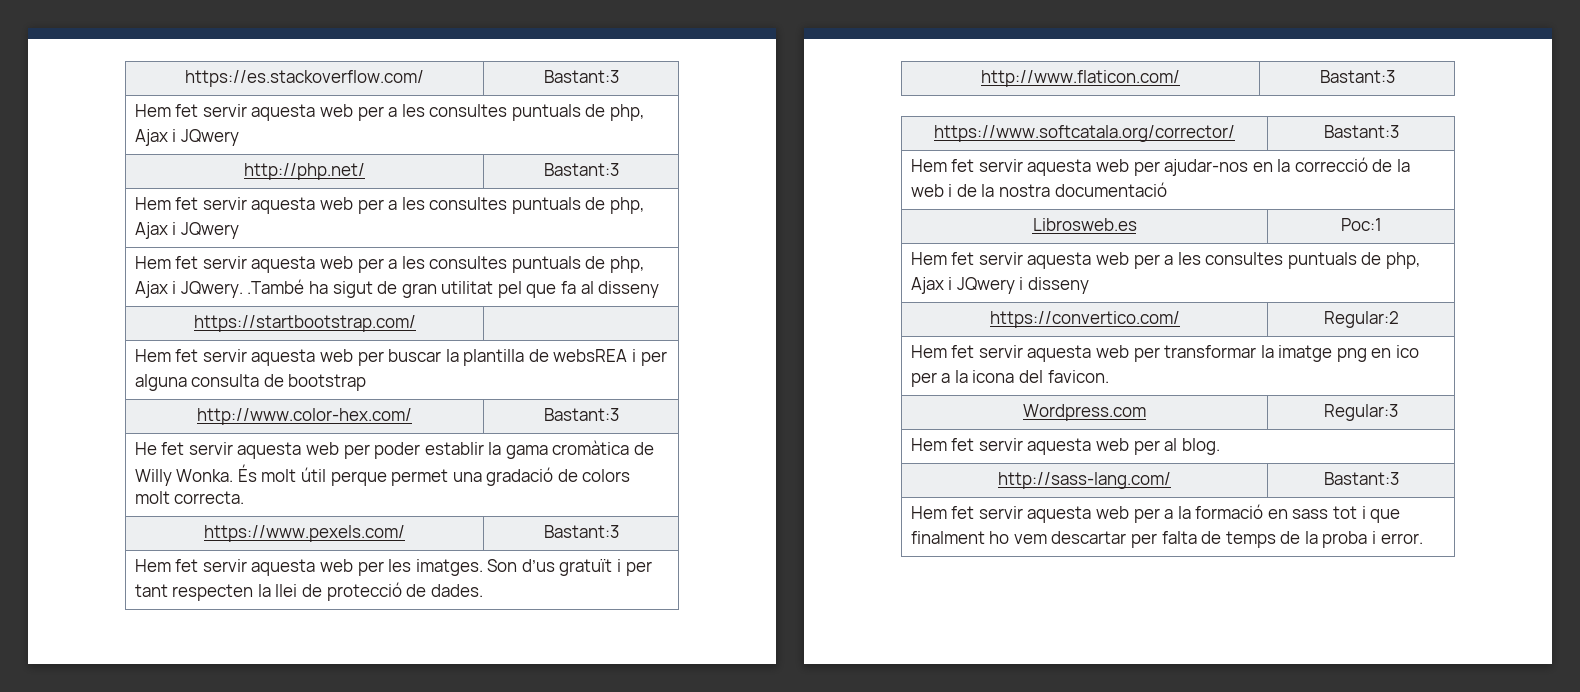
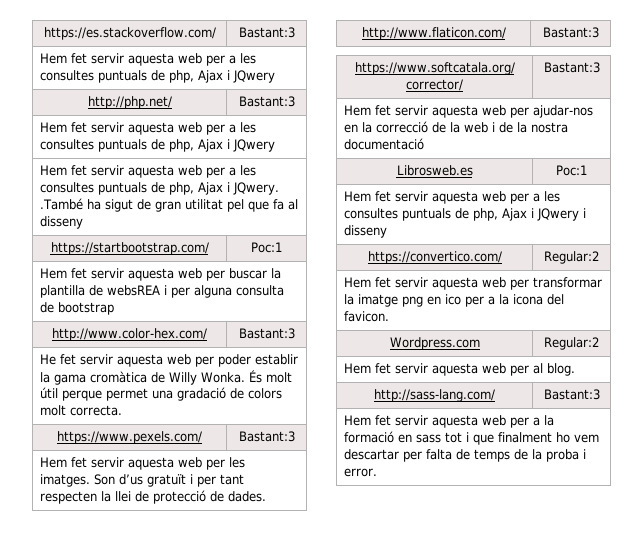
- https://startbootstrap.com/ |
+ https://startbootstrap.com/ | Poc:1
- Wordpress.com | Regular:3
+ Wordpress.com | Regular:2

